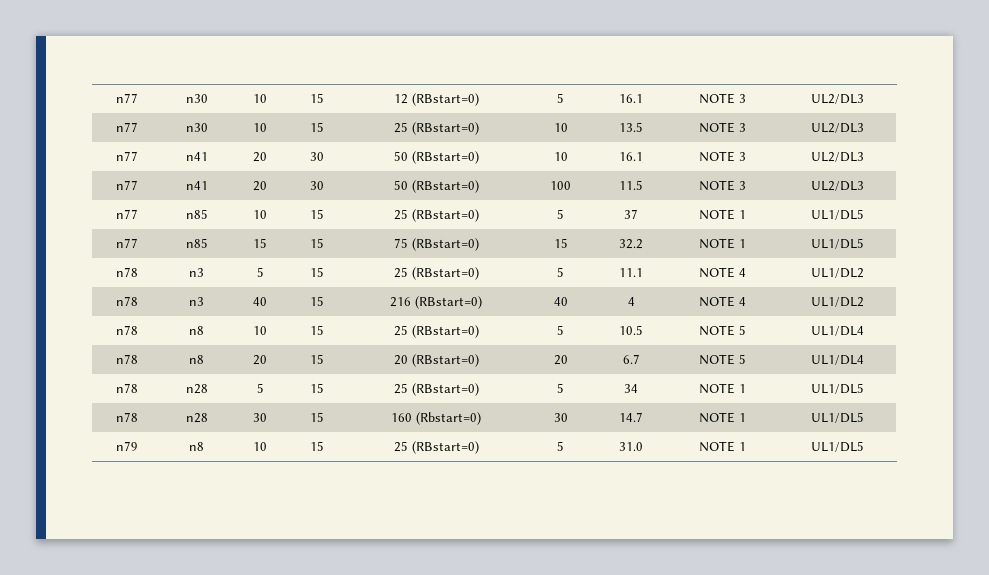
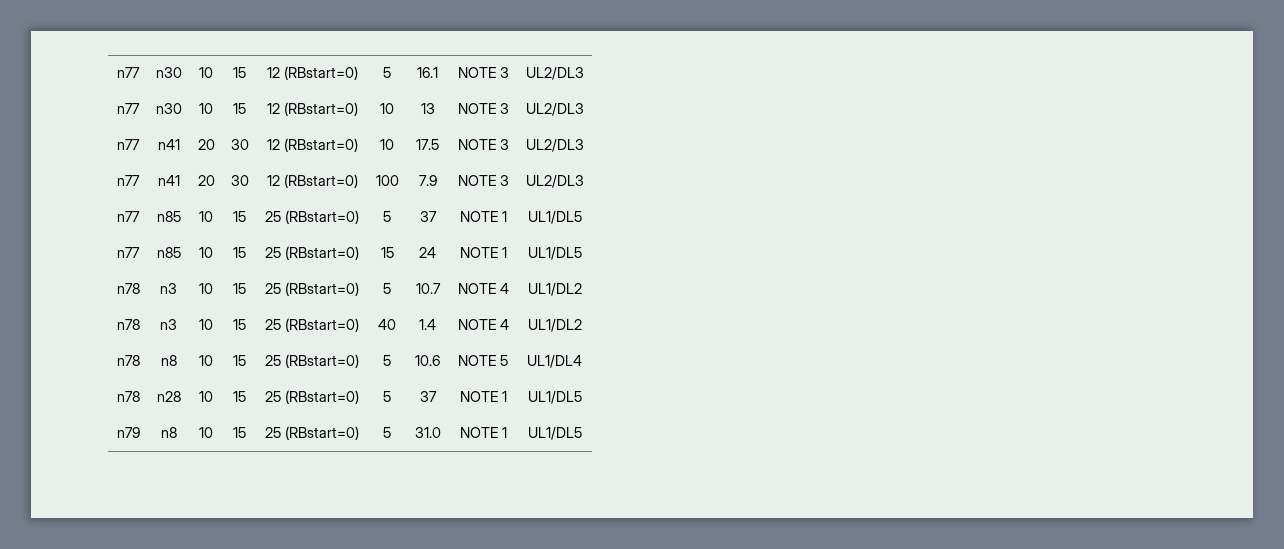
- n77 | n30 | 10 | 15 | 25 (RBstart=0) | 10 | 13.5 | NOTE 3 | UL2/DL3
- n77 | n41 | 20 | 30 | 50 (RBstart=0) | 10 | 16.1 | NOTE 3 | UL2/DL3
- n77 | n41 | 20 | 30 | 50 (RBstart=0) | 100 | 11.5 | NOTE 3 | UL2/DL3
+ n77 | n30 | 10 | 15 | 12 (RBstart=0) | 10 | 13 | NOTE 3 | UL2/DL3
+ n77 | n41 | 20 | 30 | 12 (RBstart=0) | 10 | 17.5 | NOTE 3 | UL2/DL3
+ n77 | n41 | 20 | 30 | 12 (RBstart=0) | 100 | 7.9 | NOTE 3 | UL2/DL3
- n77 | n85 | 15 | 15 | 75 (RBstart=0) | 15 | 32.2 | NOTE 1 | UL1/DL5
+ n77 | n85 | 10 | 15 | 25 (RBstart=0) | 15 | 24 | NOTE 1 | UL1/DL5
- n78 | n3 | 5 | 15 | 25 (RBstart=0) | 5 | 11.1 | NOTE 4 | UL1/DL2
+ n78 | n3 | 10 | 15 | 25 (RBstart=0) | 5 | 10.7 | NOTE 4 | UL1/DL2
- n78 | n3 | 40 | 15 | 216 (RBstart=0) | 40 | 4 | NOTE 4 | UL1/DL2
+ n78 | n3 | 10 | 15 | 25 (RBstart=0) | 40 | 1.4 | NOTE 4 | UL1/DL2
- n78 | n8 | 10 | 15 | 25 (RBstart=0) | 5 | 10.5 | NOTE 5 | UL1/DL4
- n78 | n8 | 20 | 15 | 20 (RBstart=0) | 20 | 6.7 | NOTE 5 | UL1/DL4
+ n78 | n8 | 10 | 15 | 25 (RBstart=0) | 5 | 10.6 | NOTE 5 | UL1/DL4
- n78 | n28 | 5 | 15 | 25 (RBstart=0) | 5 | 34 | NOTE 1 | UL1/DL5
- n78 | n28 | 30 | 15 | 160 (Rbstart=0) | 30 | 14.7 | NOTE 1 | UL1/DL5
+ n78 | n28 | 10 | 15 | 25 (RBstart=0) | 5 | 37 | NOTE 1 | UL1/DL5

